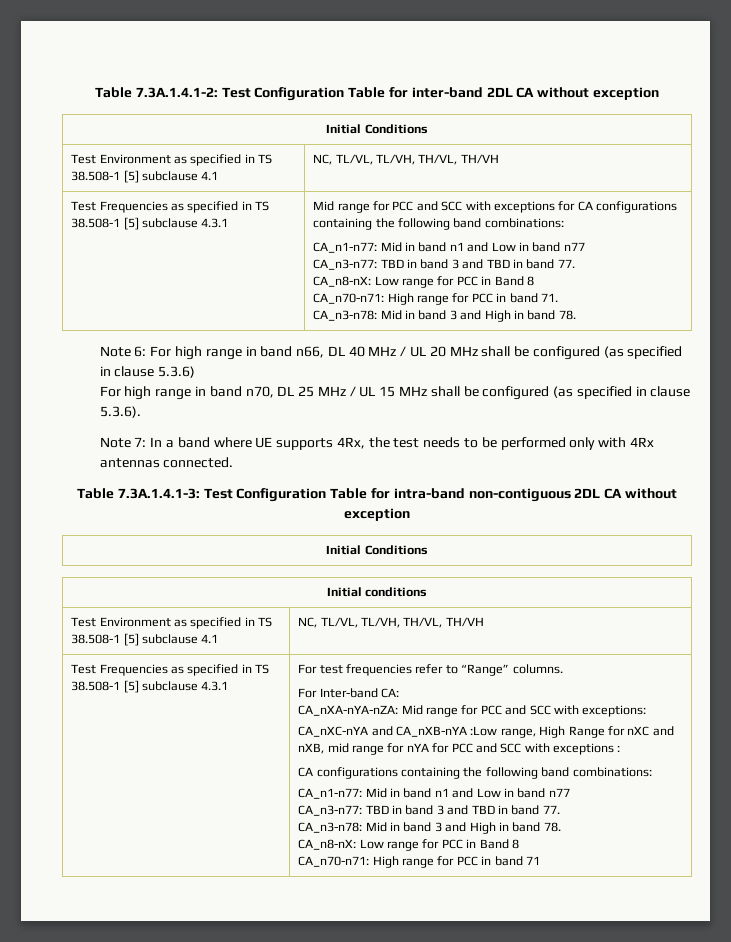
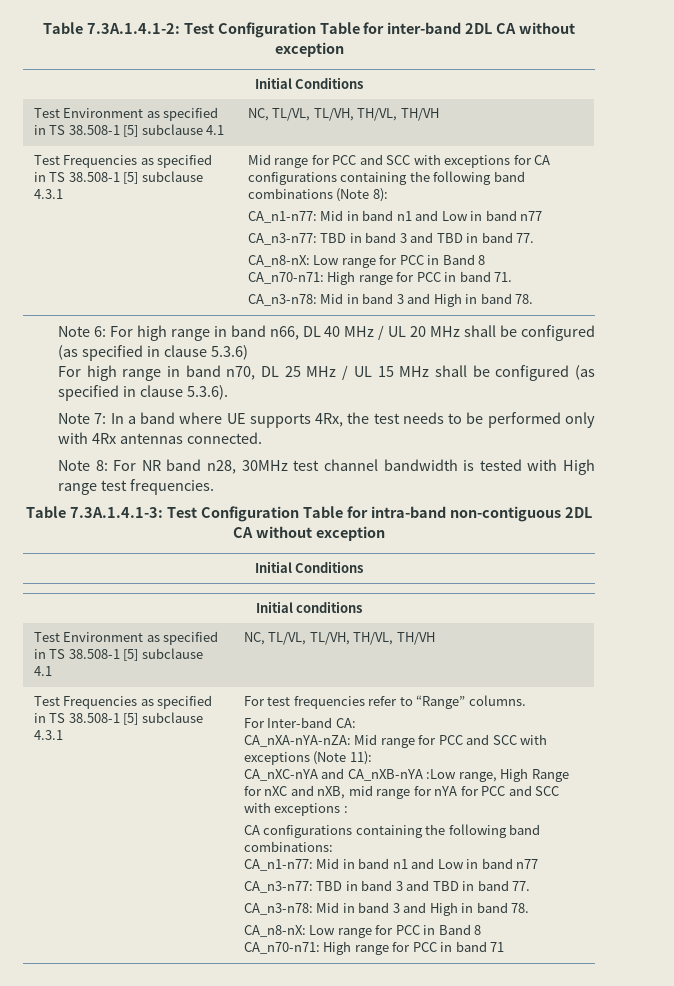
- Mid range for PCC and SCC with exceptions for CA configurations containing the following band combinations:
+ Mid range for PCC and SCC with exceptions for CA configurations containing the following band combinations (Note 8):
+ Note 8: For NR band n28, 30MHz test channel bandwidth is tested with High range test frequencies.
- CA_nXA-nYA-nZA: Mid range for PCC and SCC with exceptions:
+ CA_nXA-nYA-nZA: Mid range for PCC and SCC with exceptions (Note 11):

